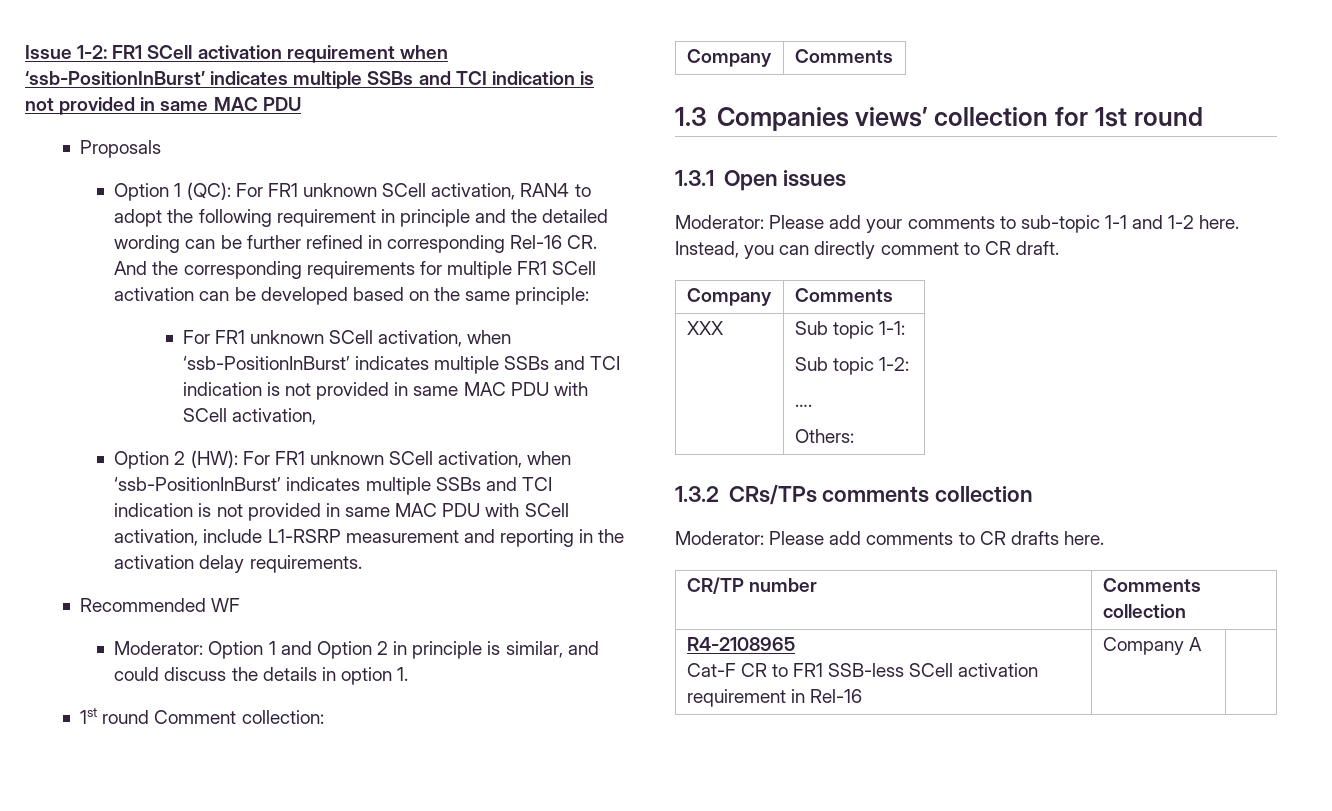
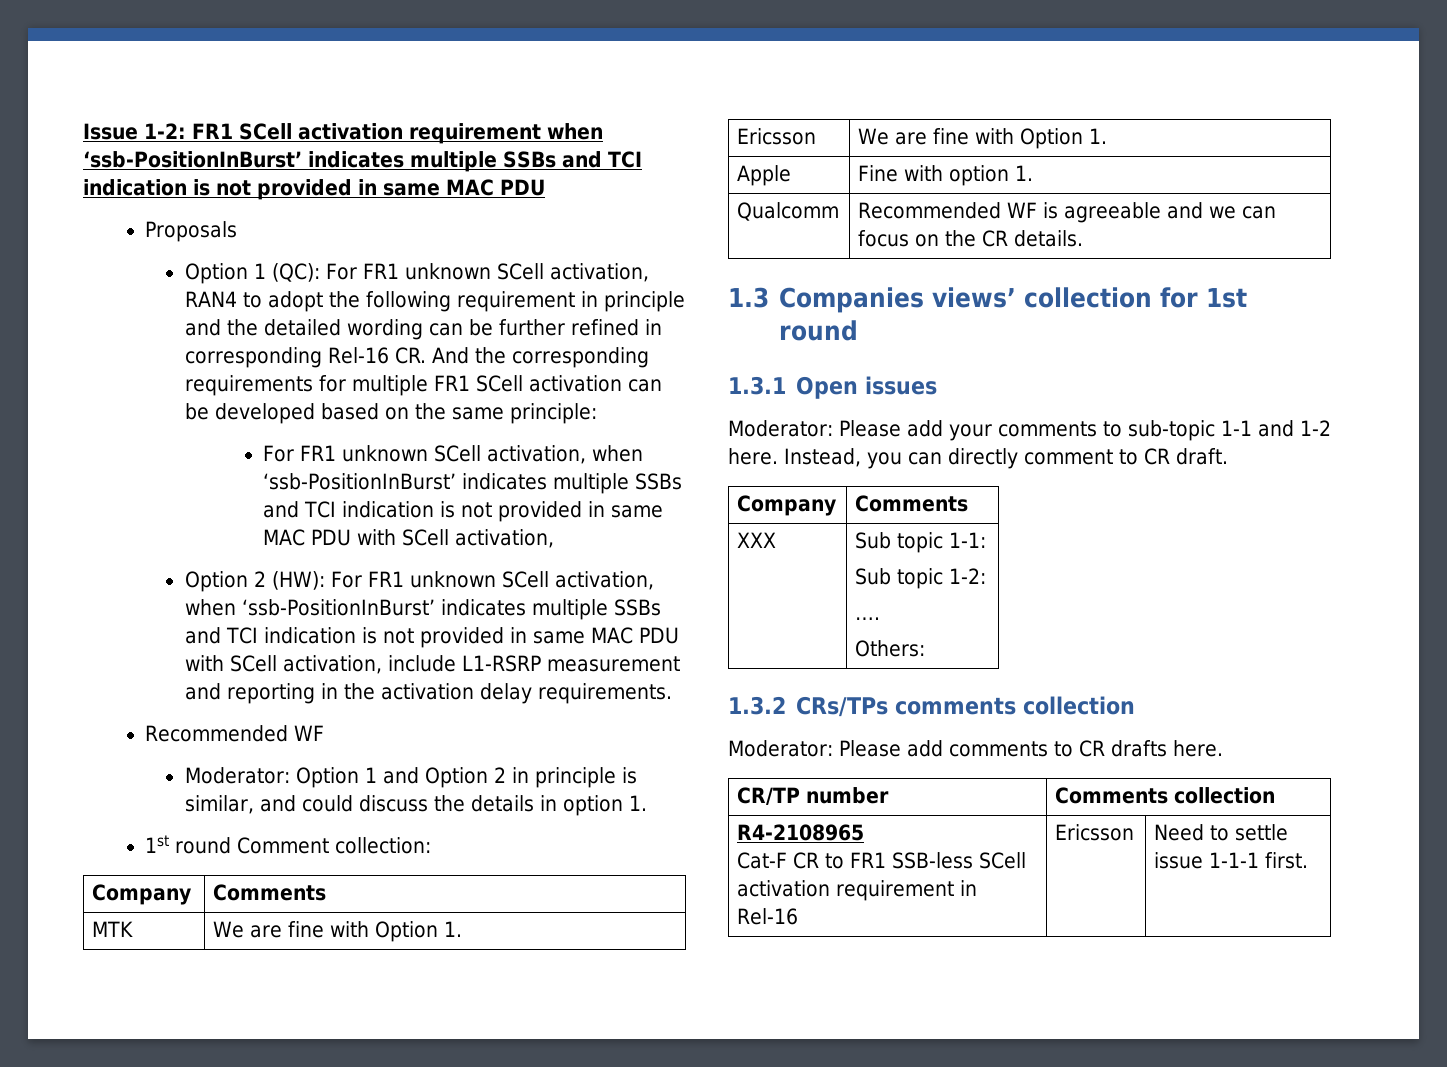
+ MTK | We are fine with Option 1.
+ Ericsson | We are fine with Option 1.
+ Apple | Fine with option 1.
+ Qualcomm | Recommended WF is agreeable and we can focus on the CR details.
  R4-2108965
- Cat-F CR to FR1 SSB-less SCell activation requirement in Rel-16 | Company A |
+ Cat-F CR to FR1 SSB-less SCell activation requirement in Rel-16 | Ericsson | Need to settle issue 1-1-1 first.

